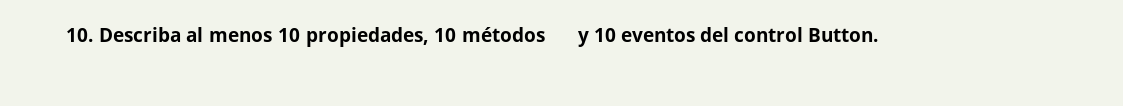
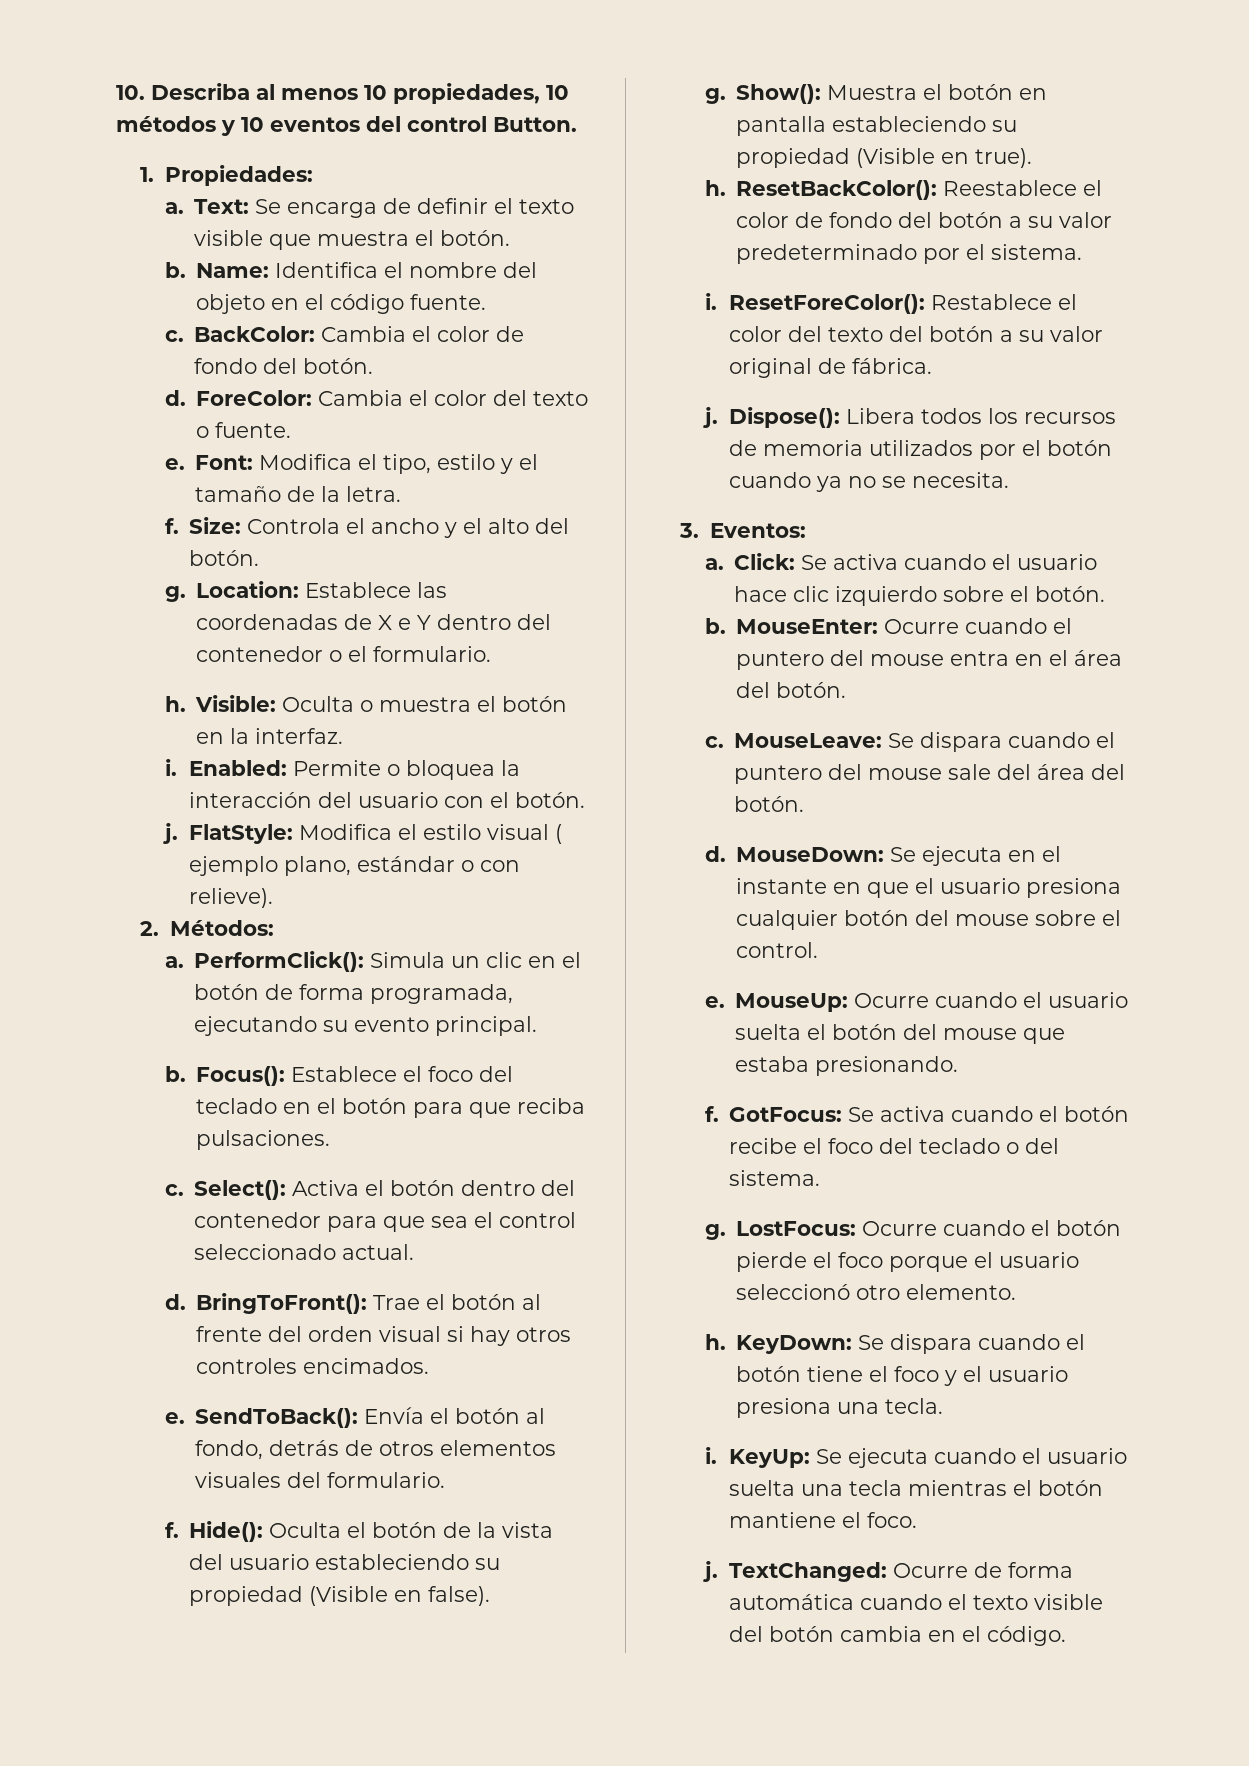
+ 1. Propiedades:
+ a. Text: Se encarga de definir el texto visible que muestra el botón.
+ b. Name: Identifica el nombre del objeto en el código fuente.
+ c. BackColor: Cambia el color de fondo del botón.
+ d. ForeColor: Cambia el color del texto o fuente.
+ e. Font: Modifica el tipo, estilo y el tamaño de la letra.
+ f. Size: Controla el ancho y el alto del botón.
+ g. Location: Establece las coordenadas de X e Y dentro del contenedor o el formulario.
+ h. Visible: Oculta o muestra el botón en la interfaz.
+ i. Enabled: Permite o bloquea la interacción del usuario con el botón.
+ j. FlatStyle: Modifica el estilo visual ( ejemplo plano, estándar o con relieve).
+ 2. Métodos:
+ a. PerformClick(): Simula un clic en el botón de forma programada, ejecutando su evento principal.
+ b. Focus(): Establece el foco del teclado en el botón para que reciba pulsaciones.
+ c. Select(): Activa el botón dentro del contenedor para que sea el control seleccionado actual.
+ d. BringToFront(): Trae el botón al frente del orden visual si hay otros controles encimados.
+ e. SendToBack(): Envía el botón al fondo, detrás de otros elementos visuales del formulario.
+ f. Hide(): Oculta el botón de la vista del usuario estableciendo su propiedad (Visible en false).
+ g. Show(): Muestra el botón en pantalla estableciendo su propiedad (Visible en true).
+ h. ResetBackColor(): Reestablece el color de fondo del botón a su valor predeterminado por el sistema.
+ i. ResetForeColor(): Restablece el color del texto del botón a su valor original de fábrica.
+ j. Dispose(): Libera todos los recursos de memoria utilizados por el botón cuando ya no se necesita.
+ 3. Eventos:
+ a. Click: Se activa cuando el usuario hace clic izquierdo sobre el botón.
+ b. MouseEnter: Ocurre cuando el puntero del mouse entra en el área del botón.
+ c. MouseLeave: Se dispara cuando el puntero del mouse sale del área del botón.
+ d. MouseDown: Se ejecuta en el instante en que el usuario presiona cualquier botón del mouse sobre el control.
+ e. MouseUp: Ocurre cuando el usuario suelta el botón del mouse que estaba presionando.
+ f. GotFocus: Se activa cuando el botón recibe el foco del teclado o del sistema.
+ g. LostFocus: Ocurre cuando el botón pierde el foco porque el usuario seleccionó otro elemento.
+ h. KeyDown: Se dispara cuando el botón tiene el foco y el usuario presiona una tecla.
+ i. KeyUp: Se ejecuta cuando el usuario suelta una tecla mientras el botón mantiene el foco.
+ j. TextChanged: Ocurre de forma automática cuando el texto visible del botón cambia en el código.

